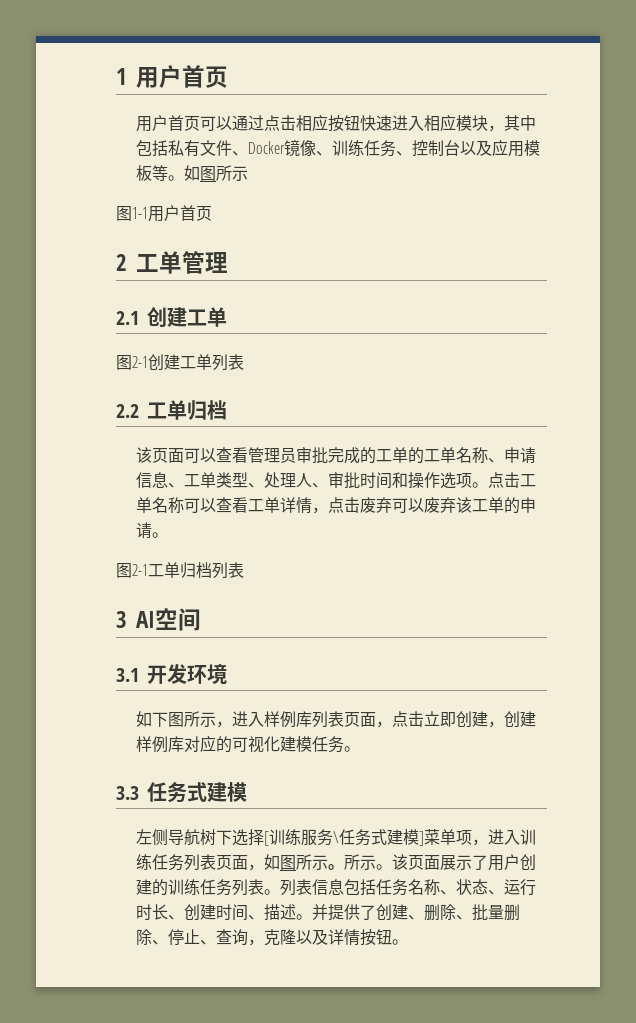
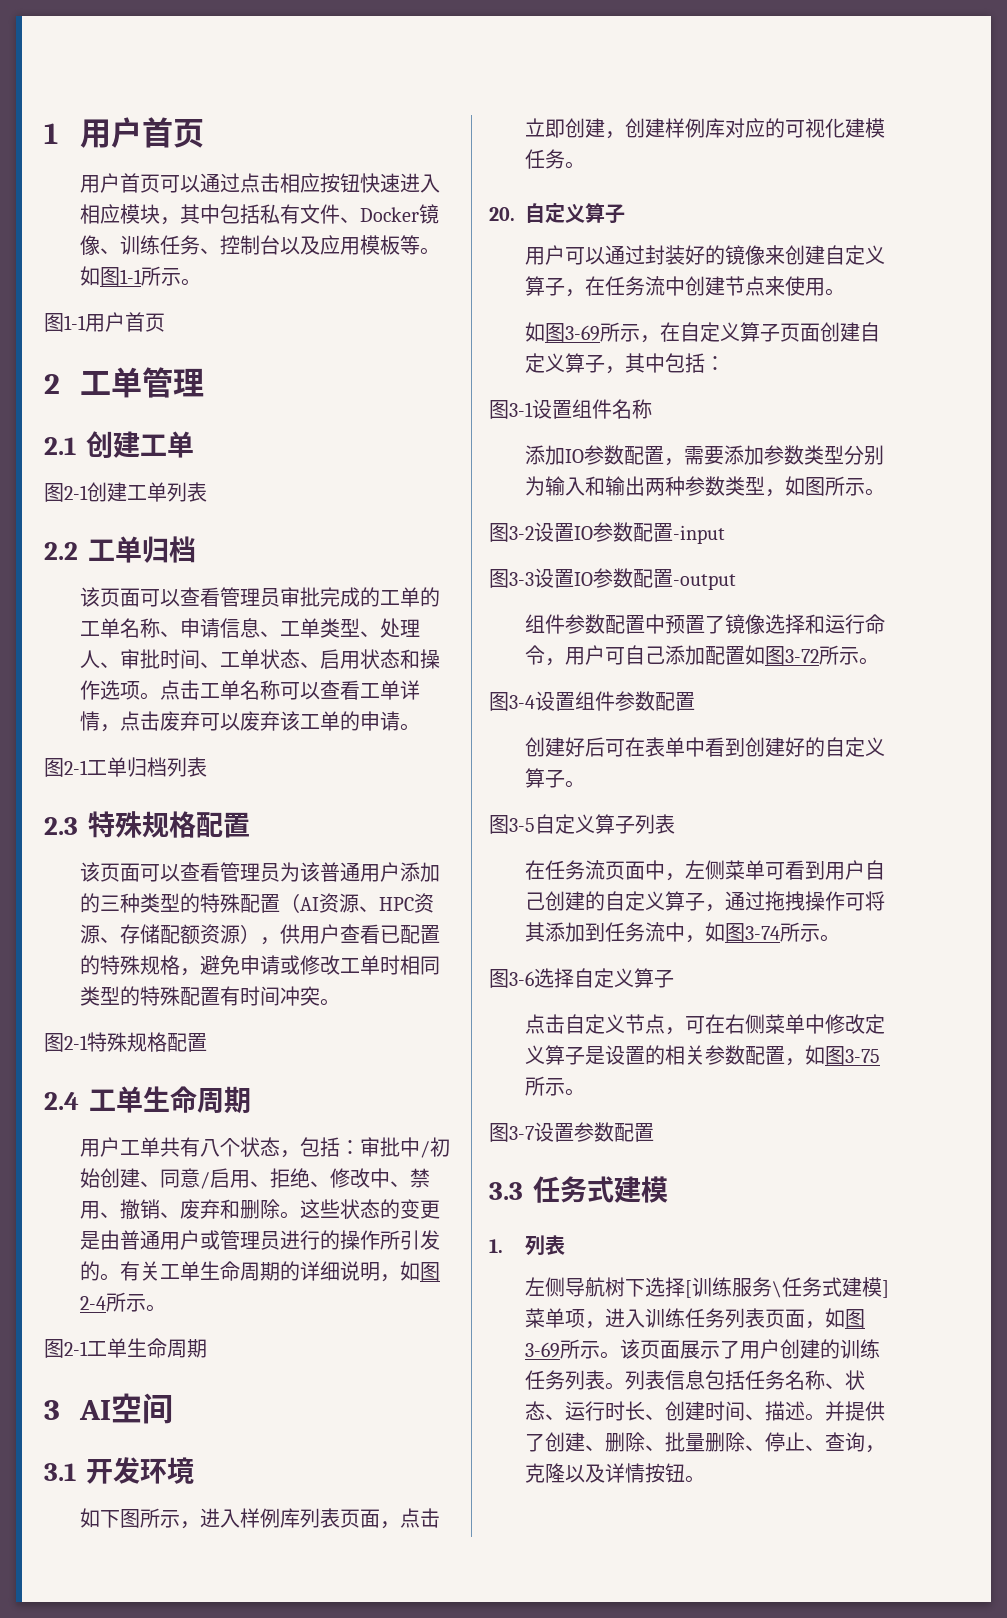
- 用户首页可以通过点击相应按钮快速进入相应模块，其中包括私有文件、Docker镜像、训练任务、控制台以及应用模板等。如图所示
+ 用户首页可以通过点击相应按钮快速进入相应模块，其中包括私有文件、Docker镜像、训练任务、控制台以及应用模板等。如图1-1所示。
- 该页面可以查看管理员审批完成的工单的工单名称、申请信息、工单类型、处理人、审批时间和操作选项。
+ 该页面可以查看管理员审批完成的工单的工单名称、申请信息、工单类型、处理人、审批时间、工单状态、启用状态和操作选项。
+ 2.3特殊规格配置
+ 该页面可以查看管理员为该普通用户添加的三种类型的特殊配置（AI资源、HPC资源、存储配额资源），供用户查看已配置的特殊规格，避免申请或修改工单时相同类型的特殊配置有时间冲突。
+ 图2-1特殊规格配置
+ 2.4工单生命周期
+ 用户工单共有八个状态，包括：审批中/初始创建、同意/启用、拒绝、修改中、禁用、撤销、废弃和删除。这些状态的变更是由普通用户或管理员进行的操作所引发的。有关工单生命周期的详细说明，如图2-4所示。
+ 图2-1工单生命周期
+ 20.自定义算子
+ 用户可以通过封装好的镜像来创建自定义算子，在任务流中创建节点来使用。
+ 如图3-69所示，在自定义算子页面创建自定义算子，其中包括：
+ 图3-1设置组件名称
+ 添加IO参数配置，需要添加参数类型分别为输入和输出两种参数类型，如图所示。
+ 图3-2设置IO参数配置-input
+ 图3-3设置IO参数配置-output
+ 组件参数配置中预置了镜像选择和运行命令，用户可自己添加配置如图3-72所示。
+ 图3-4设置组件参数配置
+ 创建好后可在表单中看到创建好的自定义算子。
+ 图3-5自定义算子列表
+ 在任务流页面中，左侧菜单可看到用户自己创建的自定义算子，通过拖拽操作可将其添加到任务流中，如图3-74所示。
+ 图3-6选择自定义算子
+ 点击自定义节点，可在右侧菜单中修改定义算子是设置的相关参数配置，如图3-75所示。
+ 图3-7设置参数配置
+ 1.列表
- 左侧导航树下选择[训练服务\任务式建模]菜单项，进入训练任务列表页面，如图所示。所示。
+ 左侧导航树下选择[训练服务\任务式建模]菜单项，进入训练任务列表页面，如图3-69所示。

